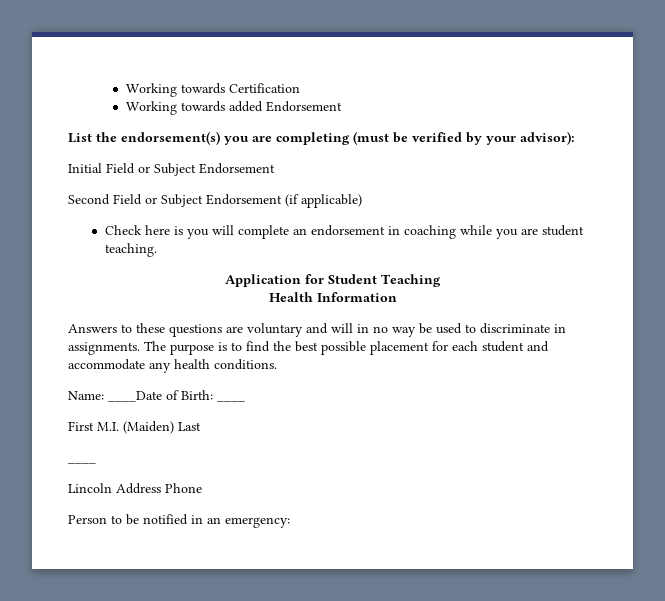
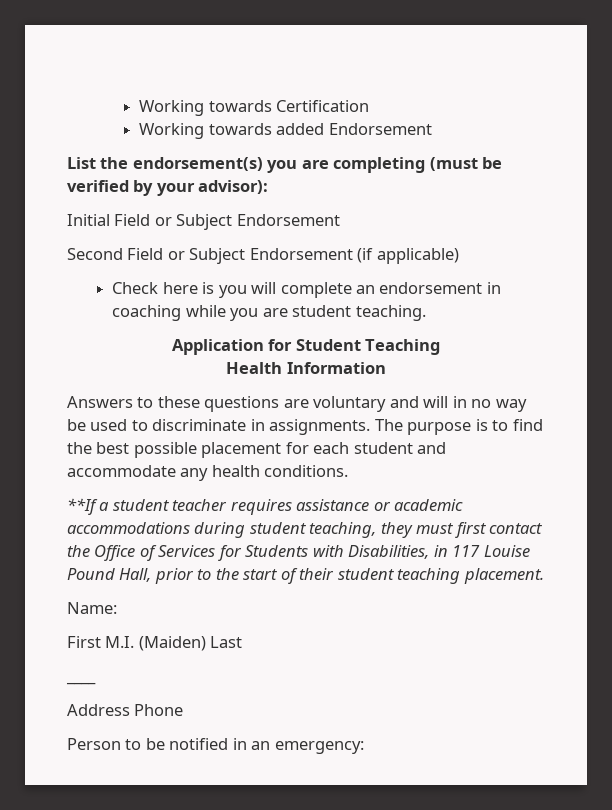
- Name: ____Date of Birth: ____
+ **If a student teacher requires assistance or academic accommodations during student teaching, they must first contact the Office of Services for Students with Disabilities, in 117 Louise Pound Hall, prior to the start of their student teaching placement.
+ Name:
- Lincoln Address Phone
+ Address Phone

